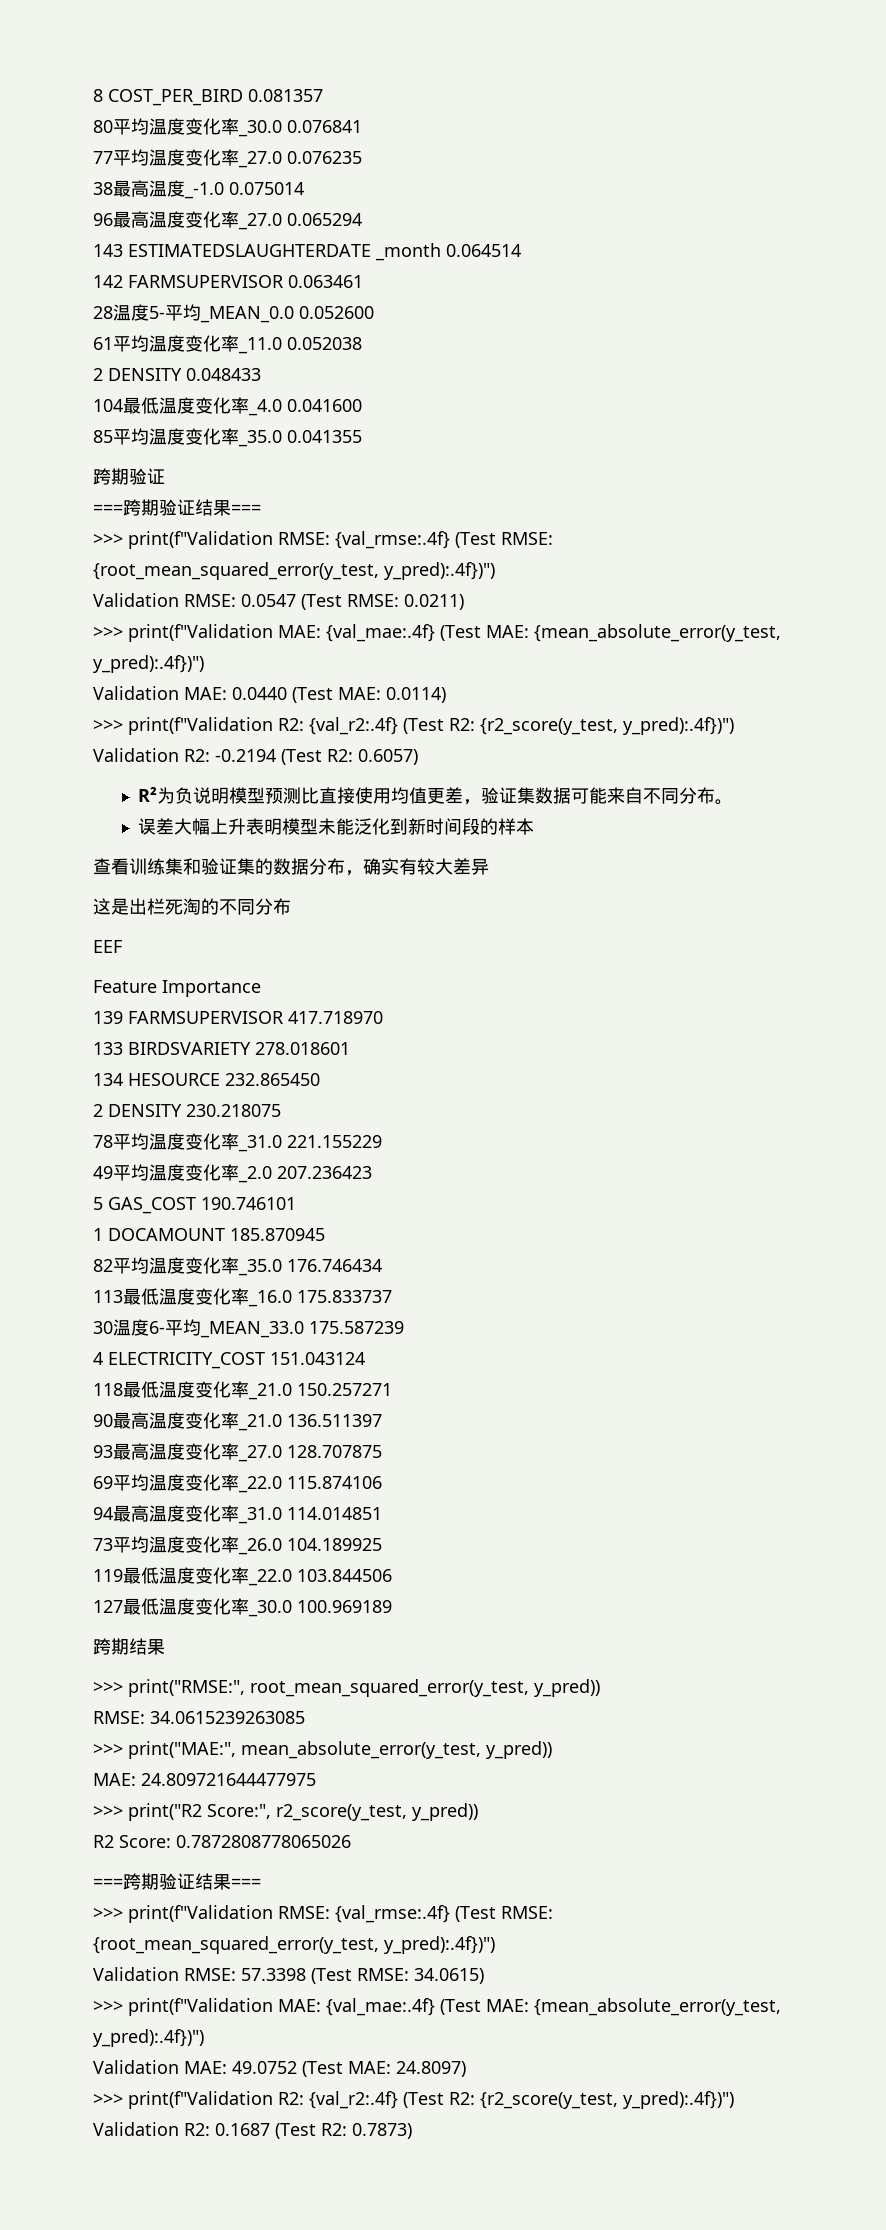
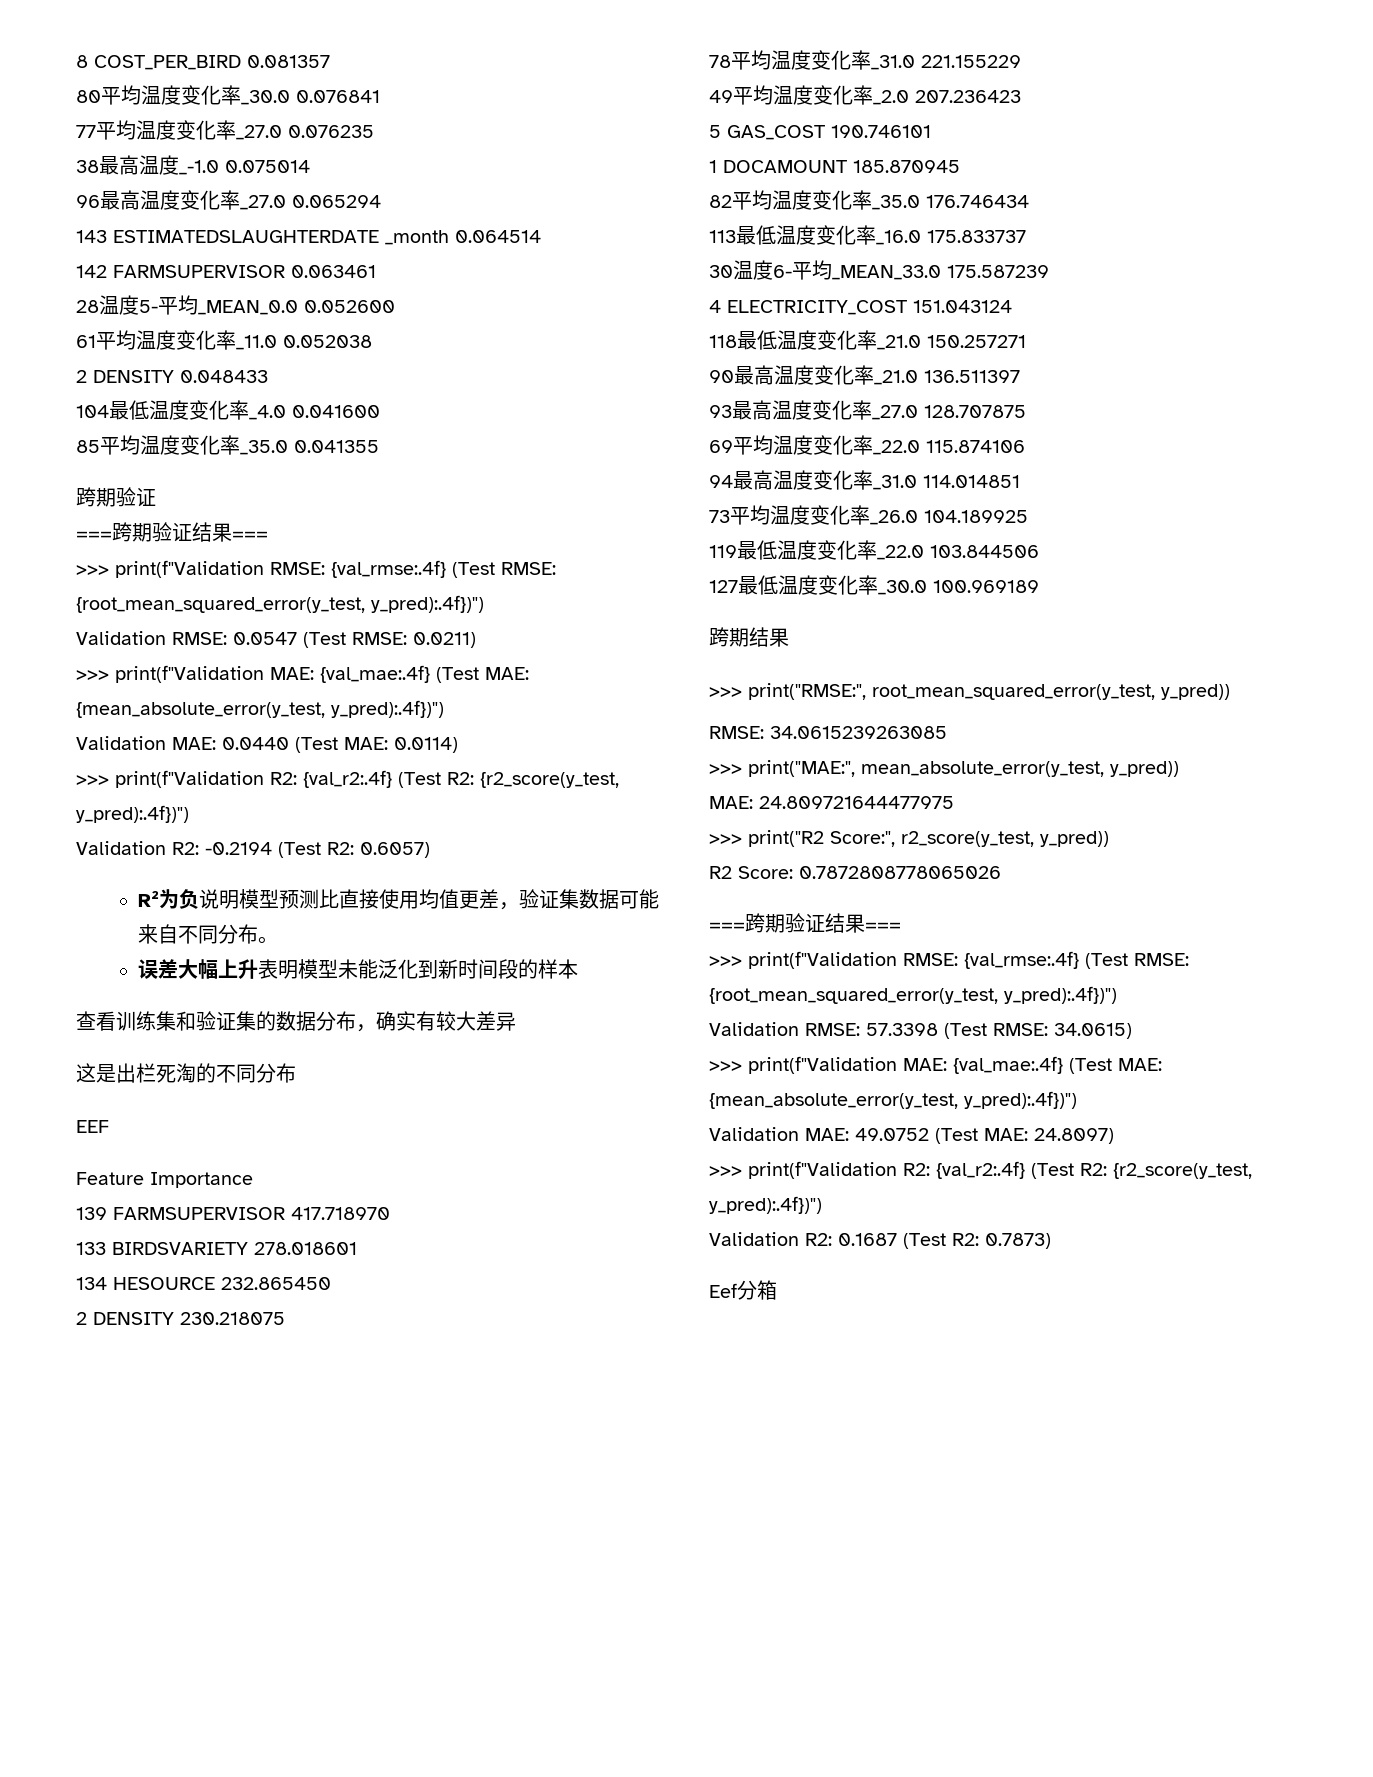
+ Eef分箱

